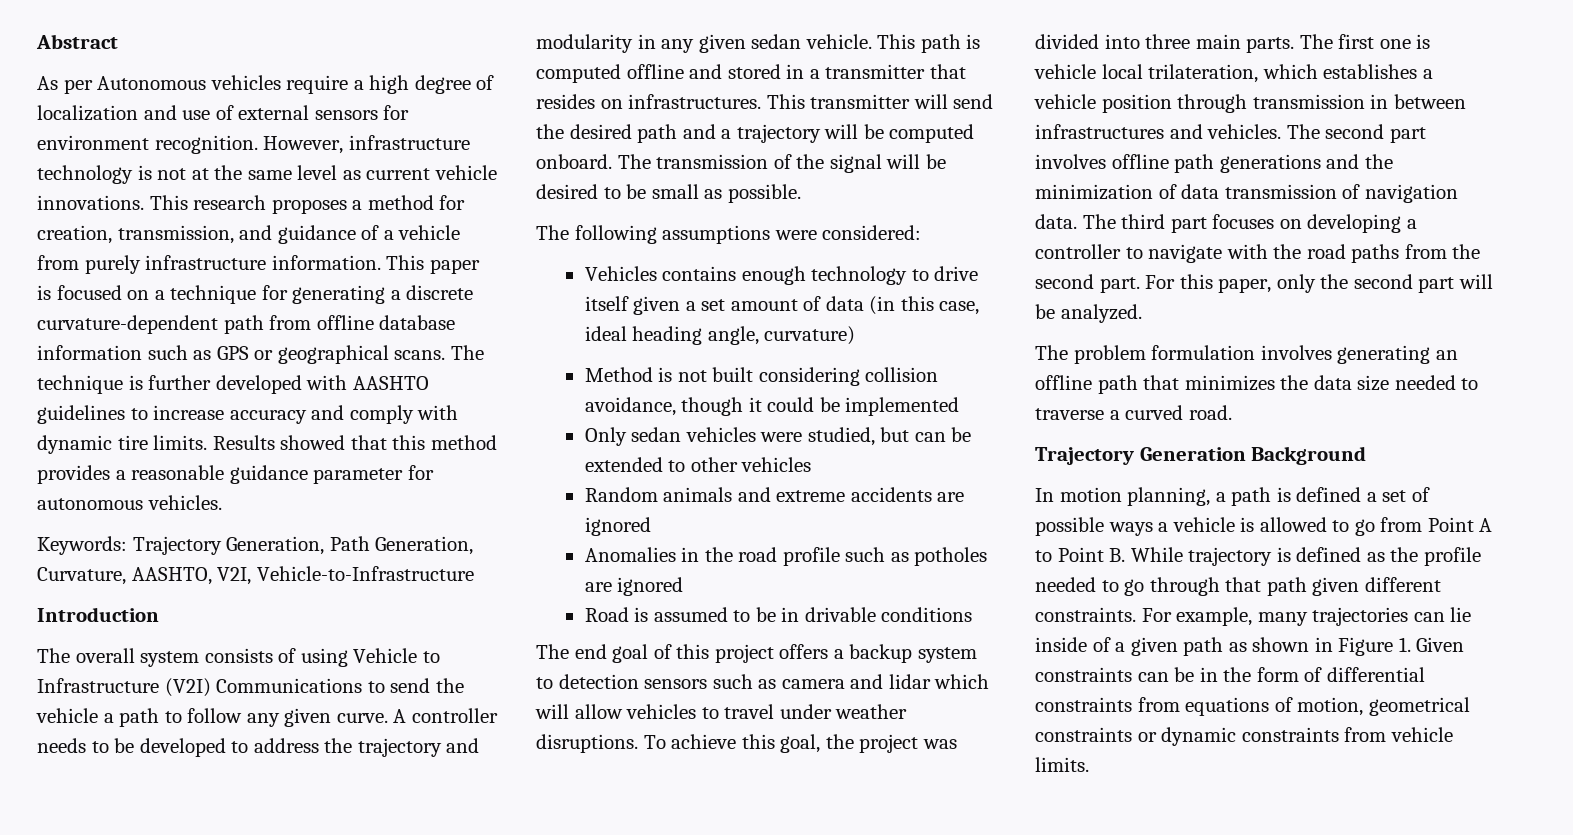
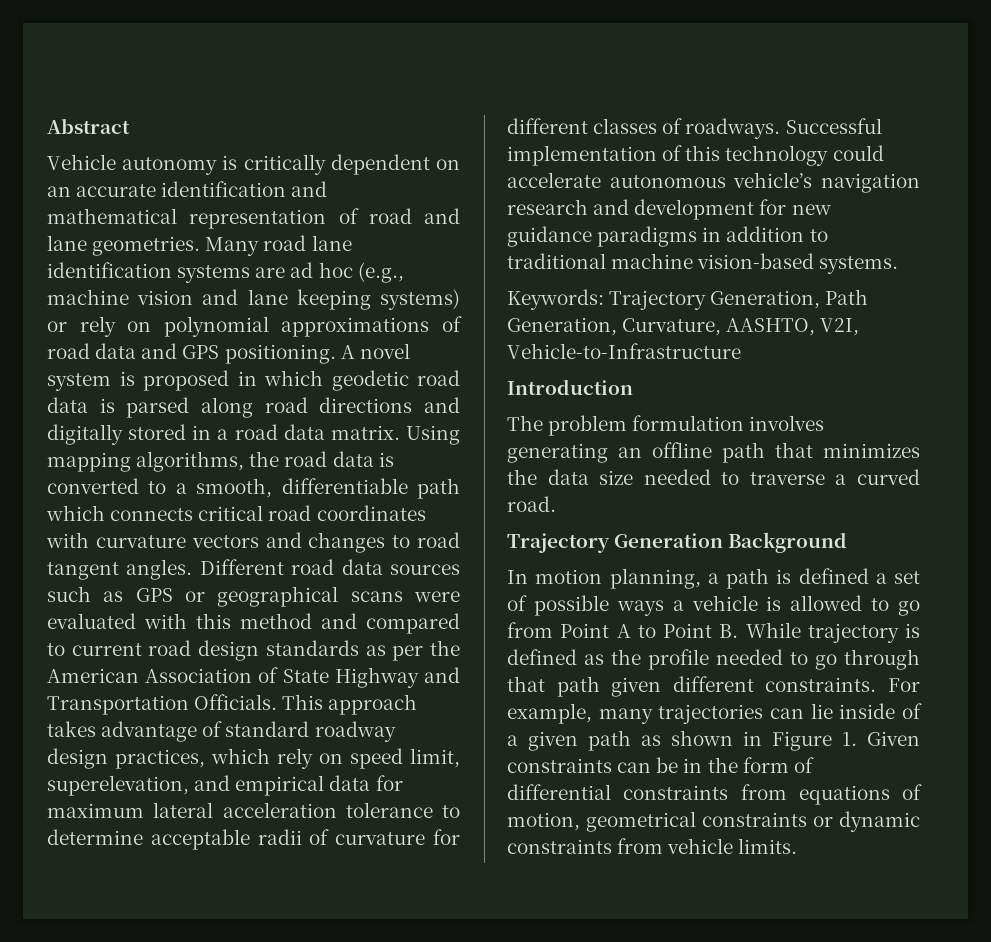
- As per Autonomous vehicles require a high degree of localization and use of external sensors for environment recognition. However, infrastructure technology is not at the same level as current vehicle innovations. This research proposes a method for creation, transmission, and guidance of a vehicle from purely infrastructure information. This paper is focused on a technique for generating a discrete curvature-dependent path from offline database information such as GPS or geographical scans. The technique is further developed with AASHTO guidelines to increase accuracy and comply with dynamic tire limits. Results showed that this method provides a reasonable guidance parameter for autonomous vehicles.
+ Vehicle autonomy is critically dependent on an accurate identification and mathematical representation of road and lane geometries. Many road lane identification systems are ad hoc (e.g., machine vision and lane keeping systems) or rely on polynomial approximations of road data and GPS positioning. A novel system is proposed in which geodetic road data is parsed along road directions and digitally stored in a road data matrix. Using mapping algorithms, the road data is converted to a smooth, differentiable path which connects critical road coordinates with curvature vectors and changes to road tangent angles. Different road data sources such as GPS or geographical scans were evaluated with this method and compared to current road design standards as per the American Association of State Highway and Transportation Officials. This approach takes advantage of standard roadway design practices, which rely on speed limit, superelevation, and empirical data for maximum lateral acceleration tolerance to determine acceptable radii of curvature for different classes of roadways. Successful implementation of this technology could accelerate autonomous vehicle’s navigation research and development for new guidance paradigms in addition to traditional machine vision-based systems.
- The overall system consists of using Vehicle to Infrastructure (V2I) Communications to send the vehicle a path to follow any given curve. A controller needs to be developed to address the trajectory and modularity in any given sedan vehicle. This path is computed offline and stored in a transmitter that resides on infrastructures. This transmitter will send the desired path and a trajectory will be computed onboard. The transmission of the signal will be desired to be small as possible.
- The following assumptions were considered:
- Vehicles contains enough technology to drive itself given a set amount of data (in this case, ideal heading angle, curvature)
- Method is not built considering collision avoidance, though it could be implemented
- Only sedan vehicles were studied, but can be extended to other vehicles
- Random animals and extreme accidents are ignored
- Anomalies in the road profile such as potholes are ignored
- Road is assumed to be in drivable conditions
- The end goal of this project offers a backup system to detection sensors such as camera and lidar which will allow vehicles to travel under weather disruptions. To achieve this goal, the project was divided into three main parts. The first one is vehicle local trilateration, which establishes a vehicle position through transmission in between infrastructures and vehicles. The second part involves offline path generations and the minimization of data transmission of navigation data. The third part focuses on developing a controller to navigate with the road paths from the second part. For this paper, only the second part will be analyzed.

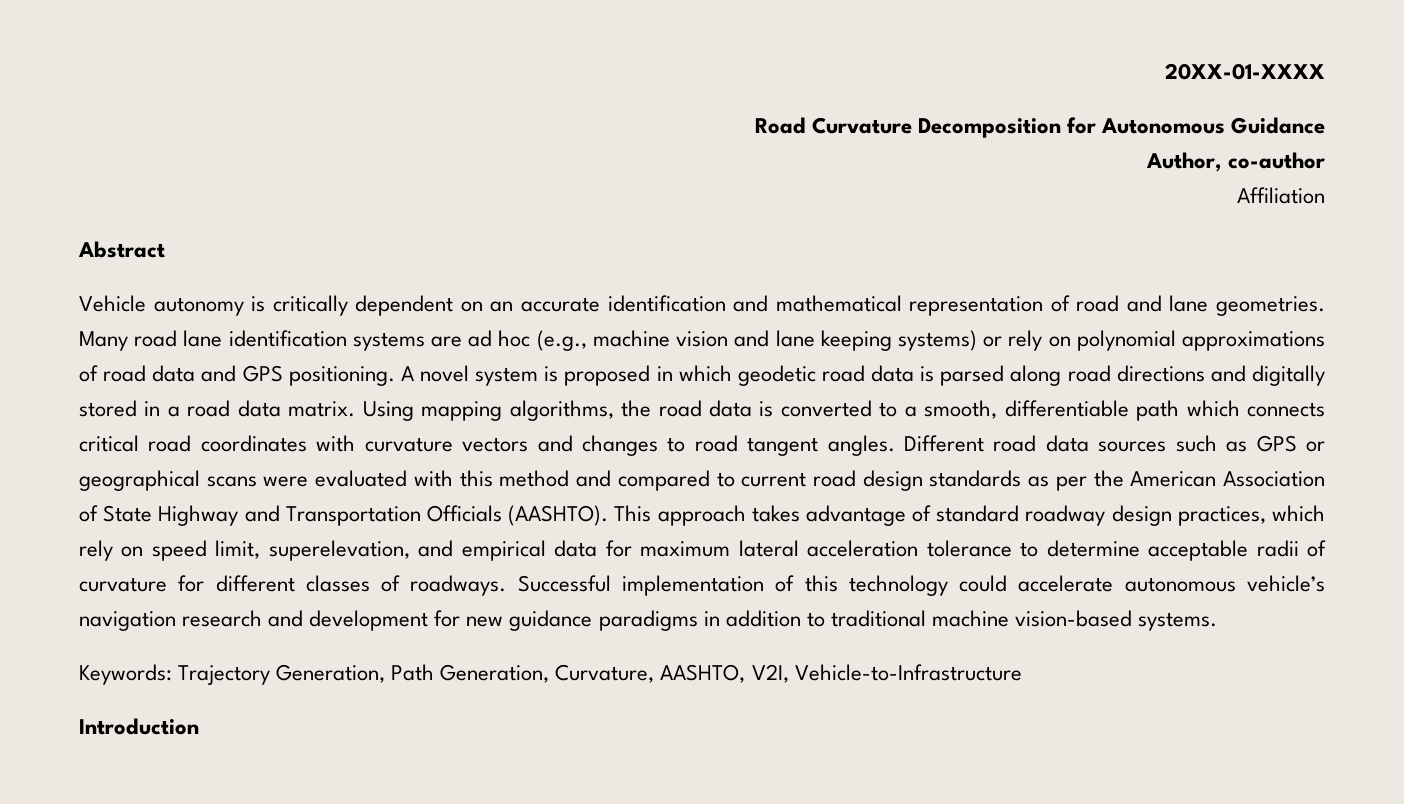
+ 20XX-01-XXXX
+ Road Curvature Decomposition for Autonomous Guidance
+ Author, co-author
+ Affiliation
- Different road data sources such as GPS or geographical scans were evaluated with this method and compared to current road design standards as per the American Association of State Highway and Transportation Officials.
+ Different road data sources such as GPS or geographical scans were evaluated with this method and compared to current road design standards as per the American Association of State Highway and Transportation Officials (AASHTO).
- The problem formulation involves generating an offline path that minimizes the data size needed to traverse a curved road.
- Trajectory Generation Background
- In motion planning, a path is defined a set of possible ways a vehicle is allowed to go from Point A to Point B. While trajectory is defined as the profile needed to go through that path given different constraints. For example, many trajectories can lie inside of a given path as shown in Figure 1. Given constraints can be in the form of differential constraints from equations of motion, geometrical constraints or dynamic constraints from vehicle limits.

